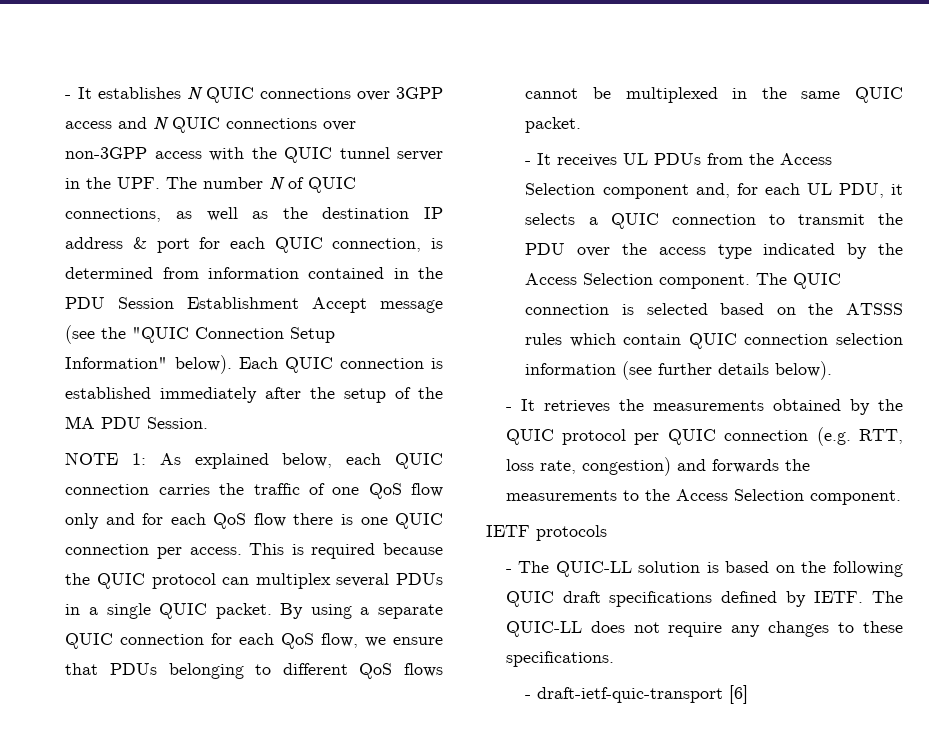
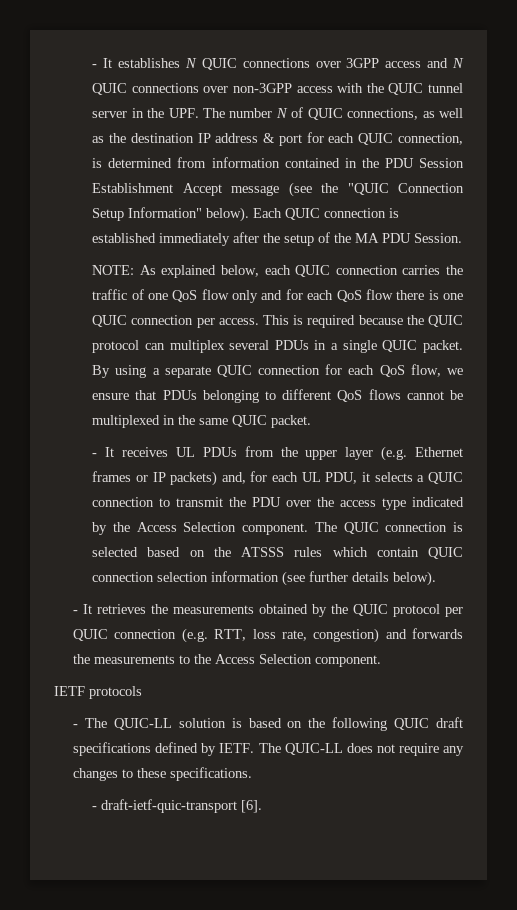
- NOTE 1: As explained below, each QUIC connection carries the traffic of one QoS flow only and for each QoS flow there is one QUIC connection per access.
+ NOTE: As explained below, each QUIC connection carries the traffic of one QoS flow only and for each QoS flow there is one QUIC connection per access.
- - It receives UL PDUs from the Access Selection component and, for each UL PDU, it selects a QUIC connection to transmit the PDU over the access type indicated by the Access Selection component.
+ - It receives UL PDUs from the upper layer (e.g. Ethernet frames or IP packets) and, for each UL PDU, it selects a QUIC connection to transmit the PDU over the access type indicated by the Access Selection component.
- - draft-ietf-quic-transport [6]
+ - draft-ietf-quic-transport [6].

